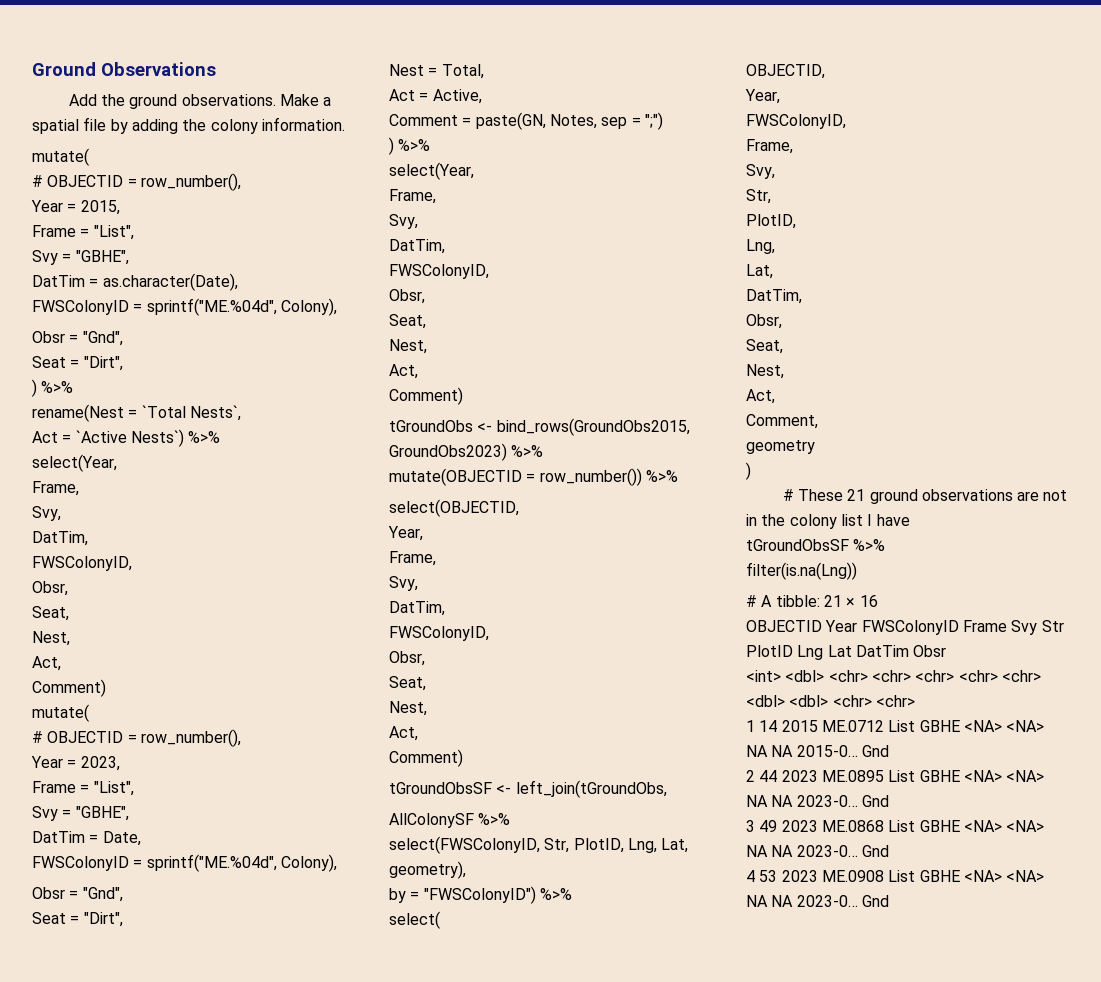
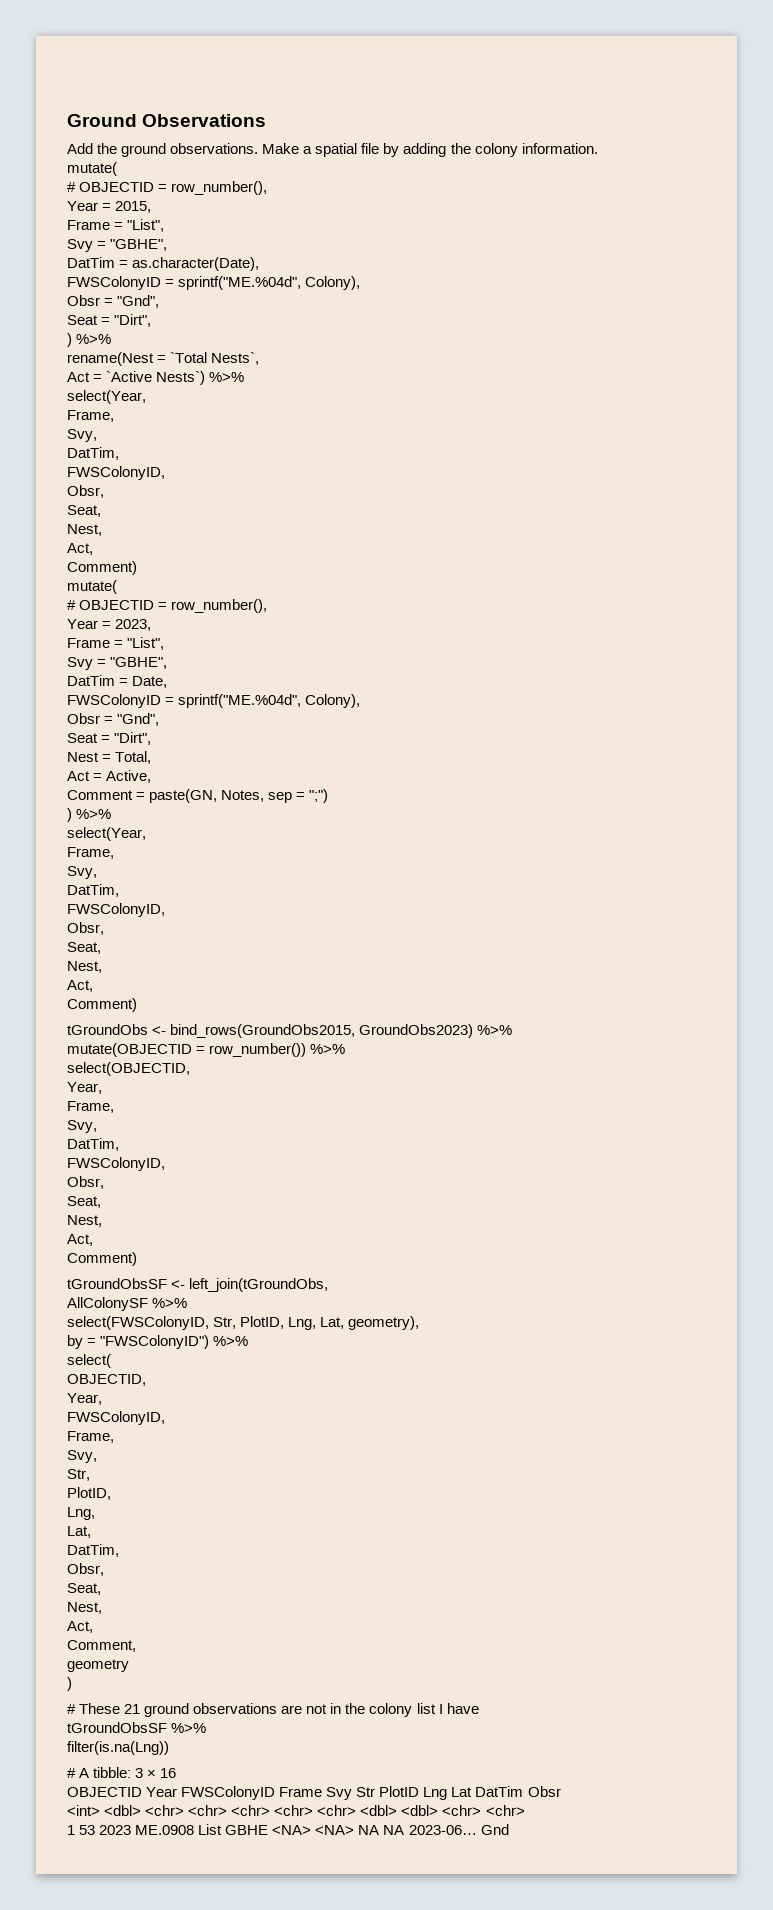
- # A tibble: 21 × 16
+ # A tibble: 3 × 16
- 1 14 2015 ME.0712 List GBHE <NA> <NA> NA NA 2015-0… Gnd
- 2 44 2023 ME.0895 List GBHE <NA> <NA> NA NA 2023-0… Gnd
- 3 49 2023 ME.0868 List GBHE <NA> <NA> NA NA 2023-0… Gnd
- 4 53 2023 ME.0908 List GBHE <NA> <NA> NA NA 2023-0…
+ 1 53 2023 ME.0908 List GBHE <NA> <NA> NA NA 2023-06…

